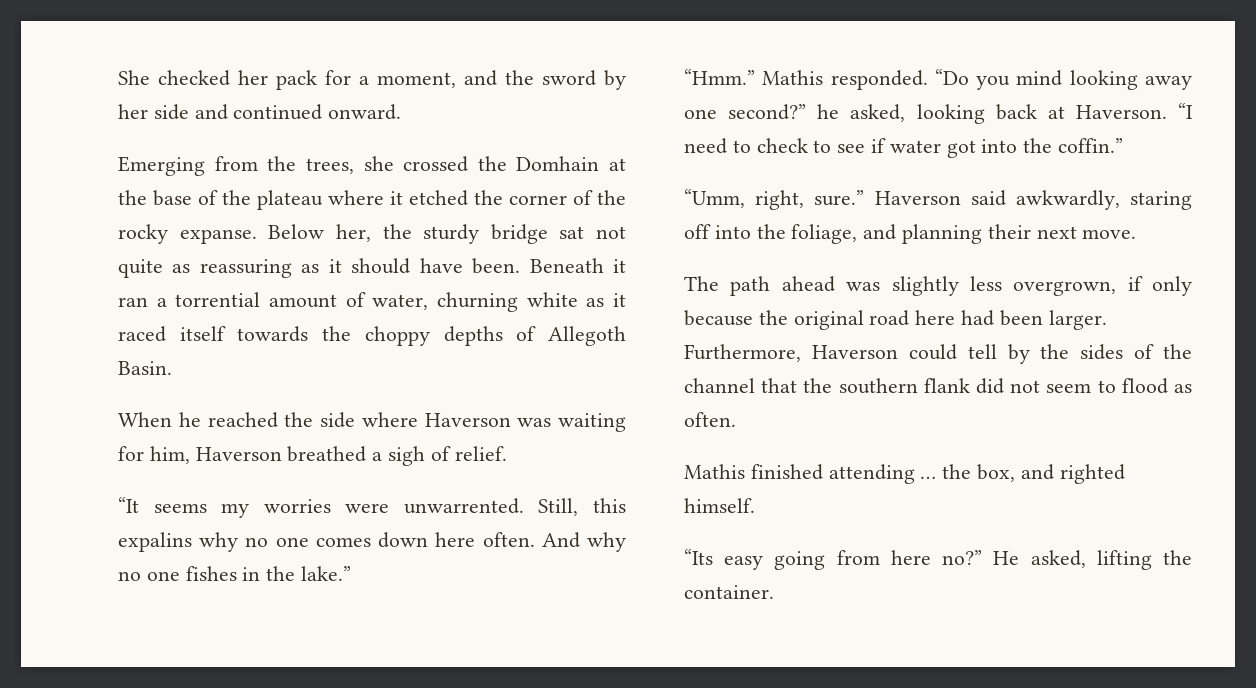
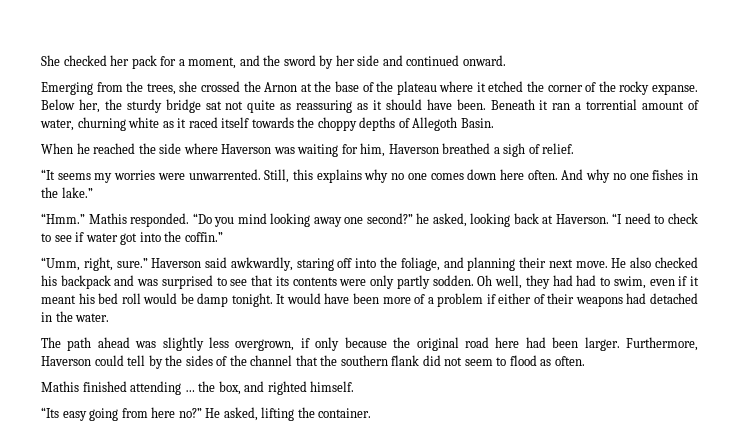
- Emerging from the trees, she crossed the Domhain at the base of the plateau where it etched the corner of the rocky expanse.
+ Emerging from the trees, she crossed the Arnon at the base of the plateau where it etched the corner of the rocky expanse.
- Still, this expalins why no one comes down here often.
+ Still, this explains why no one comes down here often.
+ He also checked his backpack and was surprised to see that its contents were only partly sodden. Oh well, they had had to swim, even if it meant his bed roll would be damp tonight. It would have been more of a problem if either of their weapons had detached in the water.

